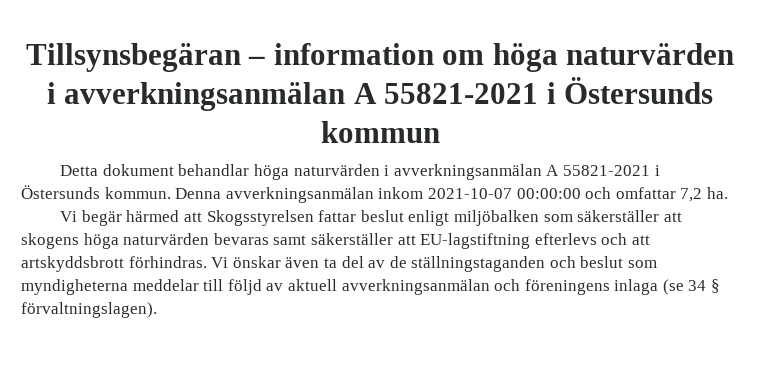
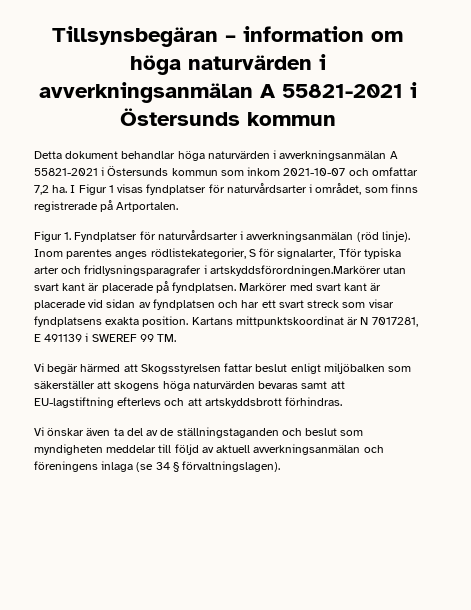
- Detta dokument behandlar höga naturvärden i avverkningsanmälan A 55821-2021 i Östersunds kommun. Denna avverkningsanmälan inkom 2021-10-07 00:00:00 och omfattar 7,2 ha.
+ Detta dokument behandlar höga naturvärden i avverkningsanmälan A 55821-2021 i Östersunds kommun som inkom 2021-10-07 och omfattar 7,2 ha. I Figur 1 visas fyndplatser för naturvårdsarter i området, som finns registrerade på Artportalen.
+ Figur 1. Fyndplatser för naturvårdsarter i avverkningsanmälan (röd linje). Inom parentes anges rödlistekategorier, S för signalarter, Tför typiska arter och fridlysningsparagrafer i artskyddsförordningen.Markörer utan svart kant är placerade på fyndplatsen. Markörer med svart kant är placerade vid sidan av fyndplatsen och har ett svart streck som visar fyndplatsens exakta position. Kartans mittpunktskoordinat är N 7017281, E 491139 i SWEREF 99 TM.
- Vi begär härmed att Skogsstyrelsen fattar beslut enligt miljöbalken som säkerställer att skogens höga naturvärden bevaras samt säkerställer att EU-lagstiftning efterlevs och att artskyddsbrott förhindras. Vi önskar även ta del av de ställningstaganden och beslut som myndigheterna meddelar till följd av aktuell avverkningsanmälan och föreningens inlaga (se 34 § förvaltningslagen).
+ Vi begär härmed att Skogsstyrelsen fattar beslut enligt miljöbalken som säkerställer att skogens höga naturvärden bevaras samt att EU-lagstiftning efterlevs och att artskyddsbrott förhindras.
+ Vi önskar även ta del av de ställningstaganden och beslut som myndigheten meddelar till följd av aktuell avverkningsanmälan och föreningens inlaga (se 34 § förvaltningslagen).

